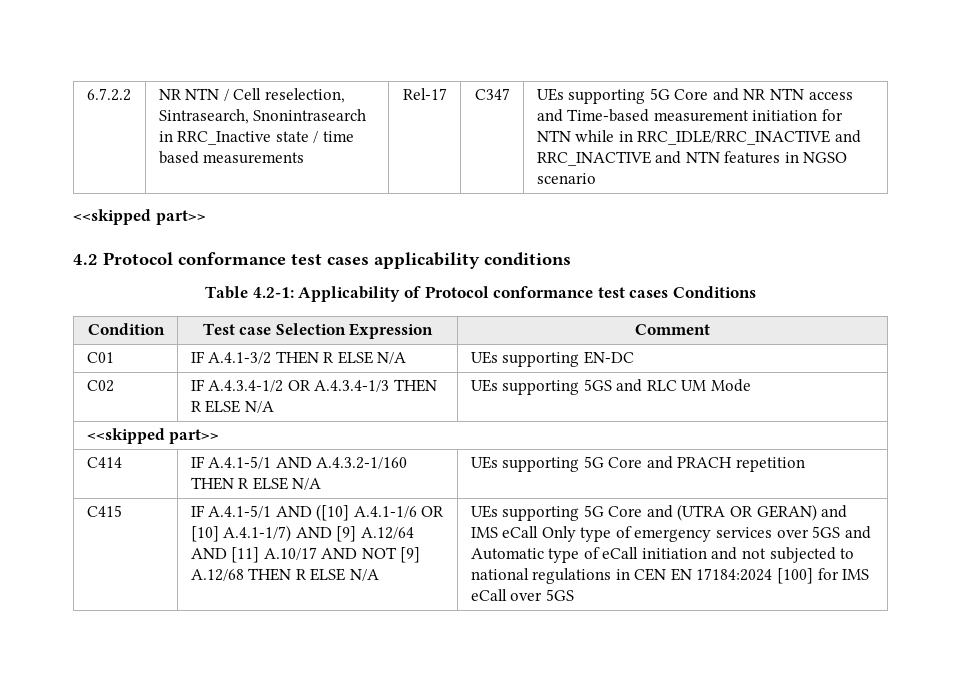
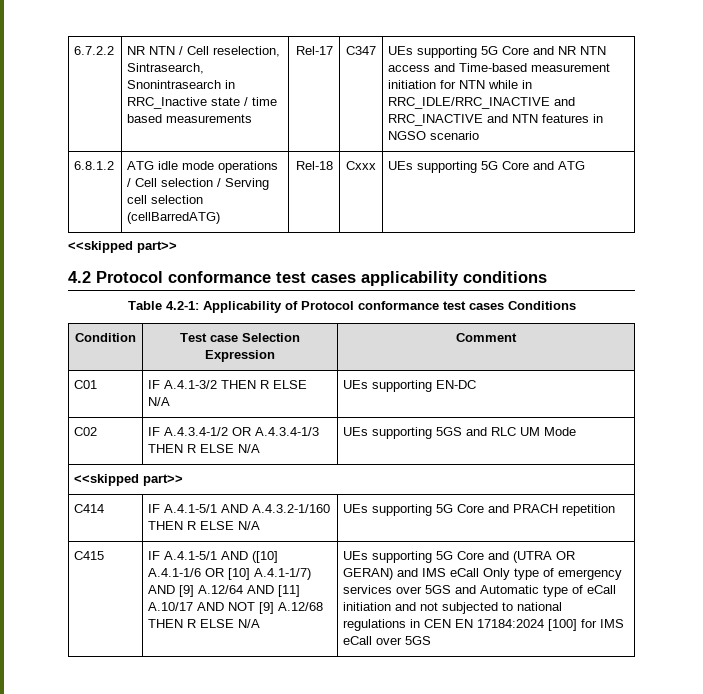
+ 6.8.1.2 | ATG idle mode operations / Cell selection / Serving cell selection (cellBarredATG) | Rel-18 | Cxxx | UEs supporting 5G Core and ATG

